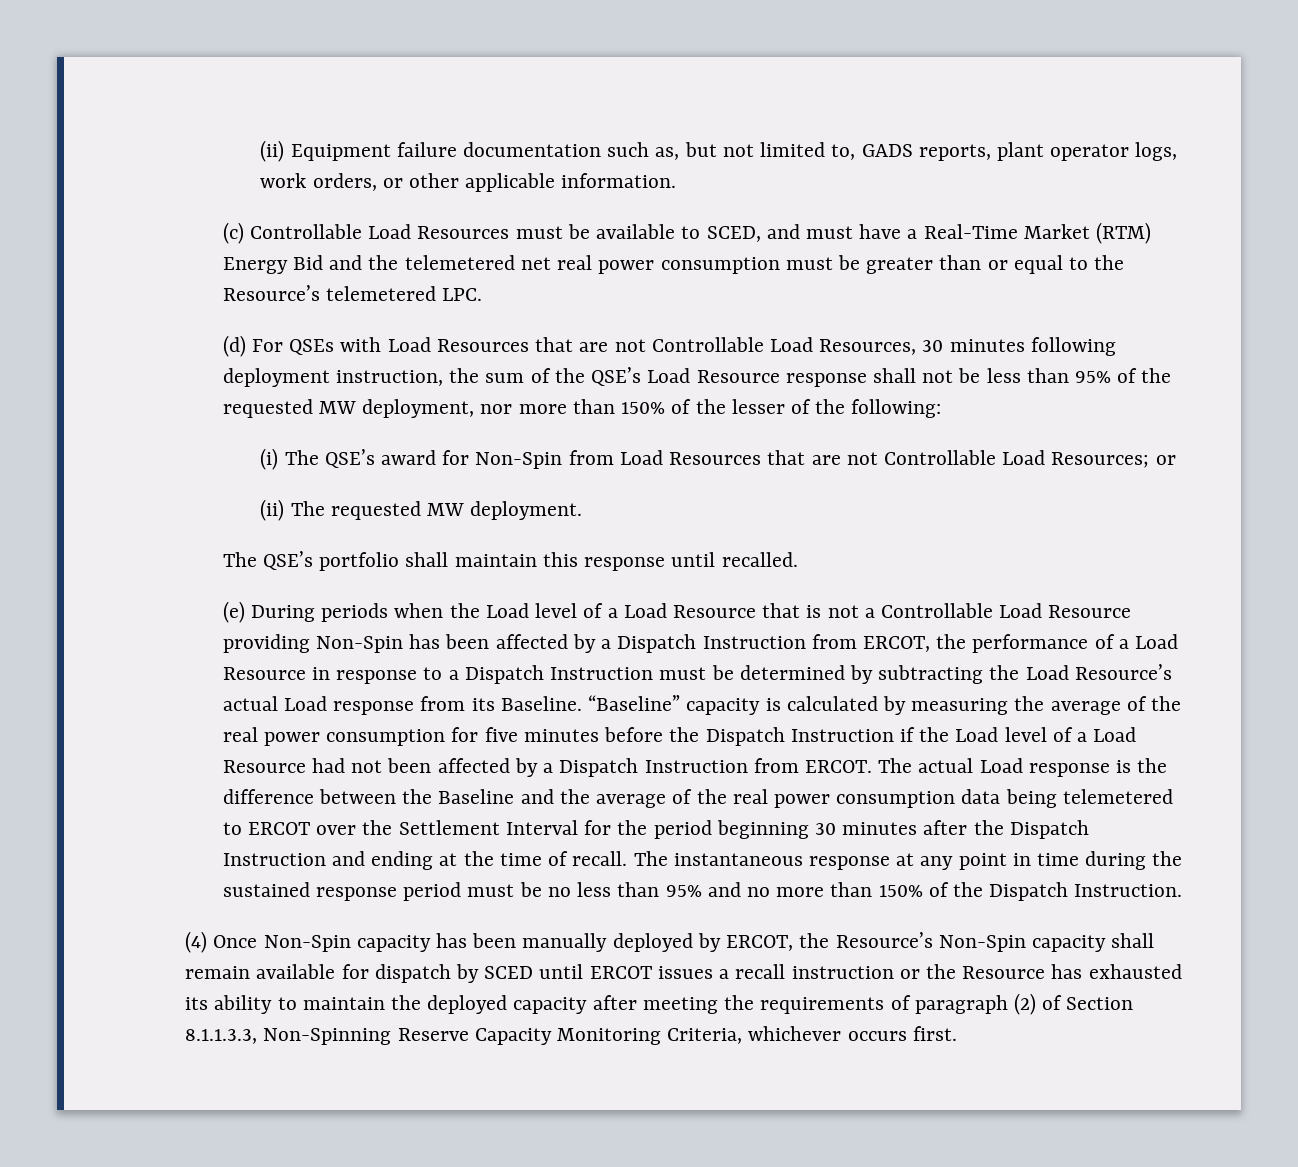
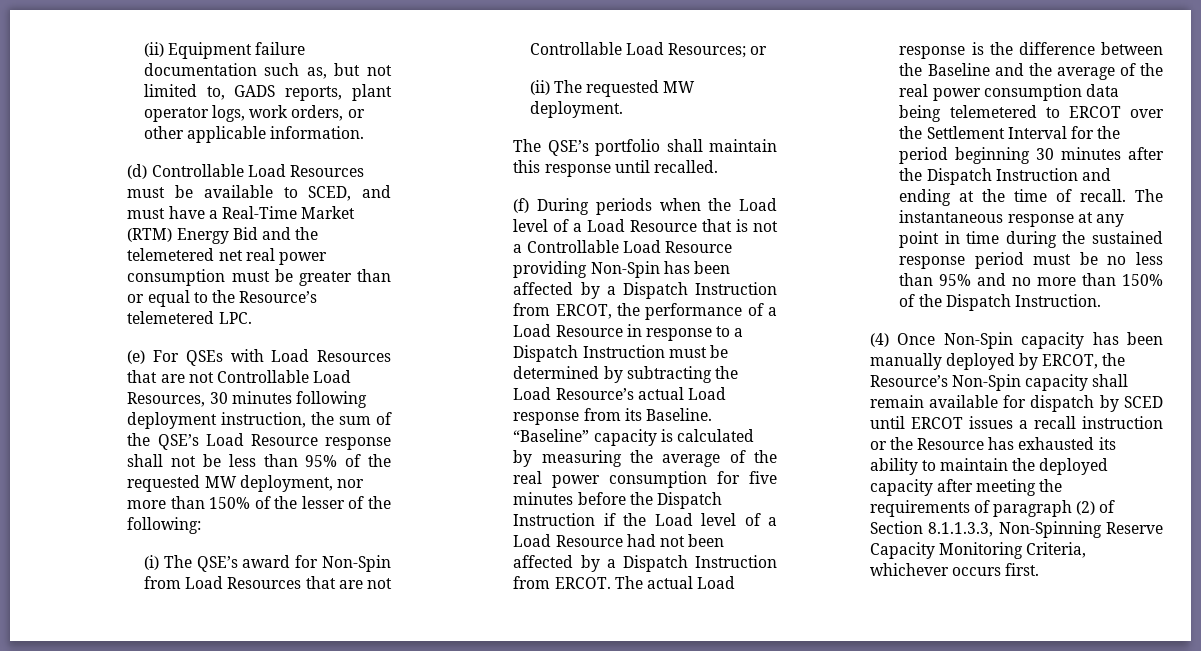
- (c) Controllable Load Resources must be available to SCED, and must have a Real-Time Market (RTM) Energy Bid and the telemetered net real power consumption must be greater than or equal to the Resource’s telemetered LPC.
+ (d) Controllable Load Resources must be available to SCED, and must have a Real-Time Market (RTM) Energy Bid and the telemetered net real power consumption must be greater than or equal to the Resource’s telemetered LPC.
- (d) For QSEs with Load Resources that are not Controllable Load Resources, 30 minutes following deployment instruction, the sum of the QSE’s Load Resource response shall not be less than 95% of the requested MW deployment, nor more than 150% of the lesser of the following:
+ (e) For QSEs with Load Resources that are not Controllable Load Resources, 30 minutes following deployment instruction, the sum of the QSE’s Load Resource response shall not be less than 95% of the requested MW deployment, nor more than 150% of the lesser of the following:
- (e) During periods when the Load level of a Load Resource that is not a Controllable Load Resource providing Non-Spin has been affected by a Dispatch Instruction from ERCOT, the performance of a Load Resource in response to a Dispatch Instruction must be determined by subtracting the Load Resource’s actual Load response from its Baseline.
+ (f) During periods when the Load level of a Load Resource that is not a Controllable Load Resource providing Non-Spin has been affected by a Dispatch Instruction from ERCOT, the performance of a Load Resource in response to a Dispatch Instruction must be determined by subtracting the Load Resource’s actual Load response from its Baseline.

